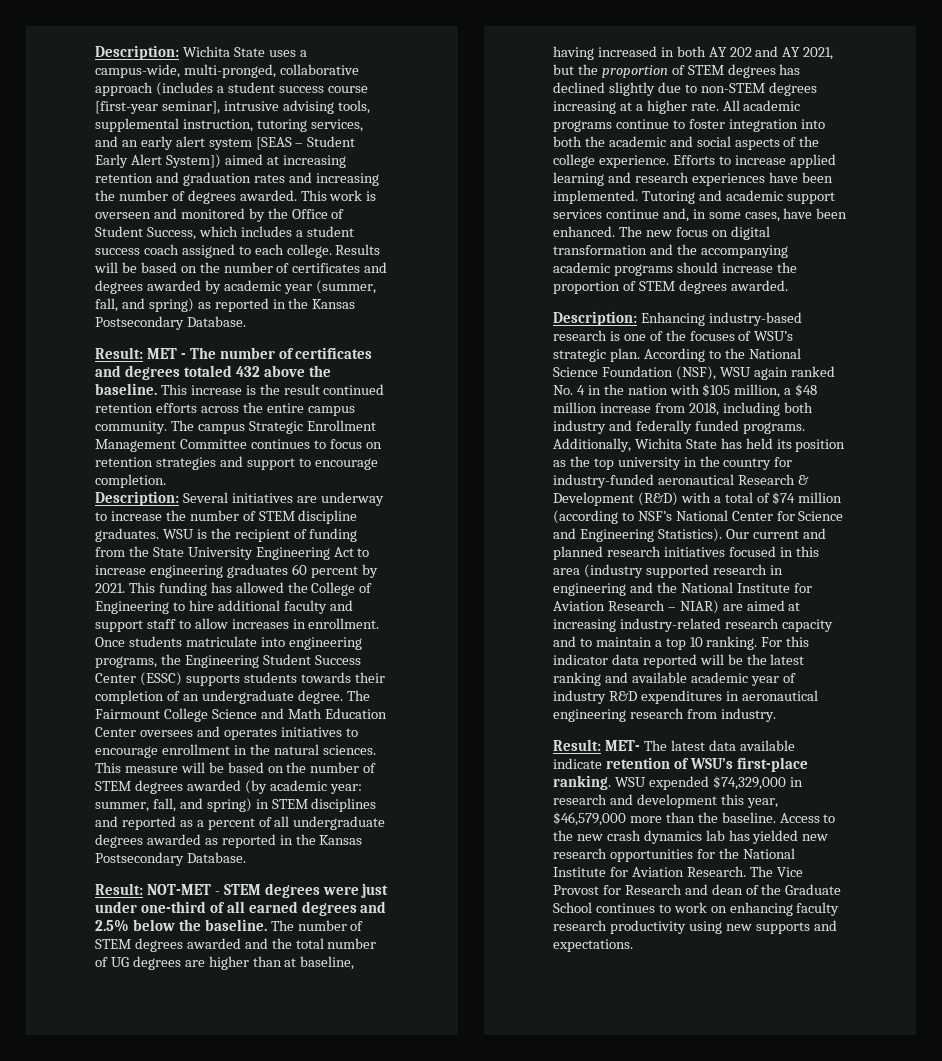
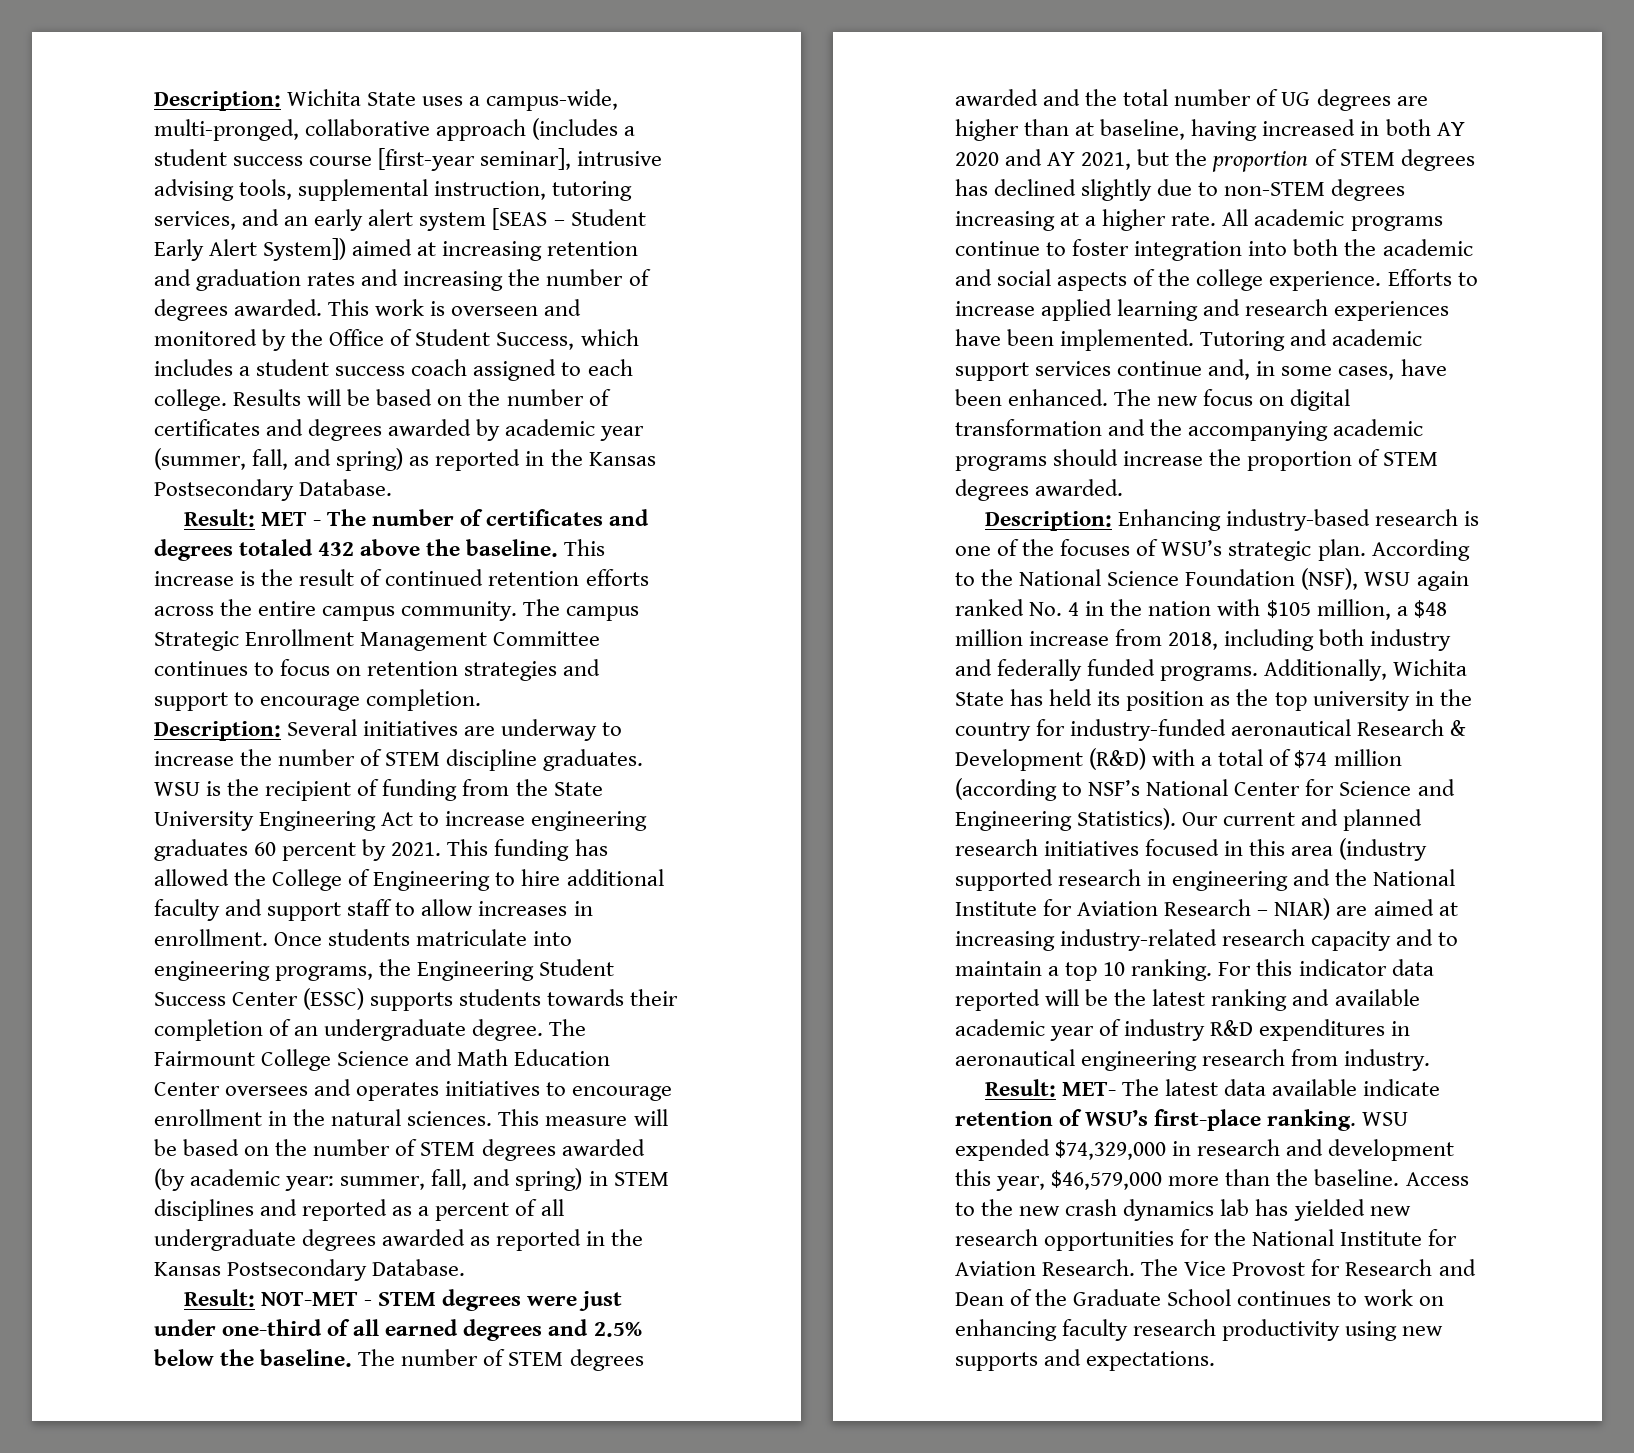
- This increase is the result continued retention efforts across the entire campus community.
+ This increase is the result of continued retention efforts across the entire campus community.
- The number of STEM degrees awarded and the total number of UG degrees are higher than at baseline, having increased in both AY 202 and AY 2021, but the proportion of STEM degrees has declined slightly due to non-STEM degrees increasing at a higher rate.
+ The number of STEM degrees awarded and the total number of UG degrees are higher than at baseline, having increased in both AY 2020 and AY 2021, but the proportion of STEM degrees has declined slightly due to non-STEM degrees increasing at a higher rate.
- The Vice Provost for Research and dean of the Graduate School continues to work on enhancing faculty research productivity using new supports and expectations.
+ The Vice Provost for Research and Dean of the Graduate School continues to work on enhancing faculty research productivity using new supports and expectations.

